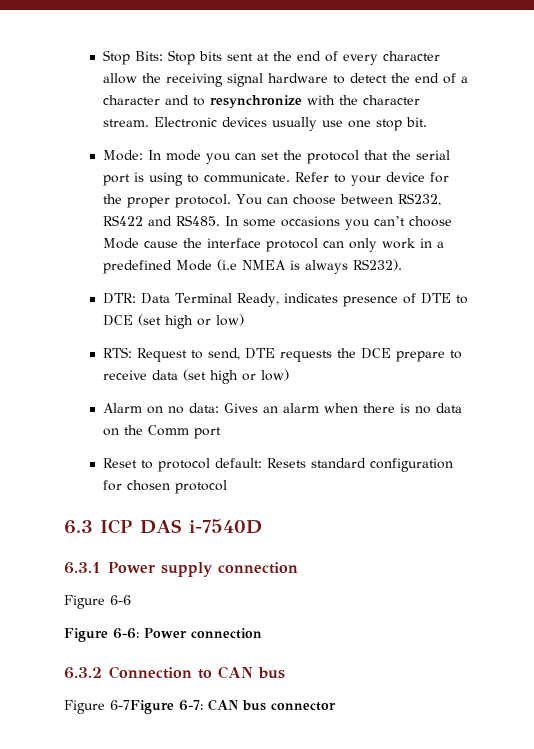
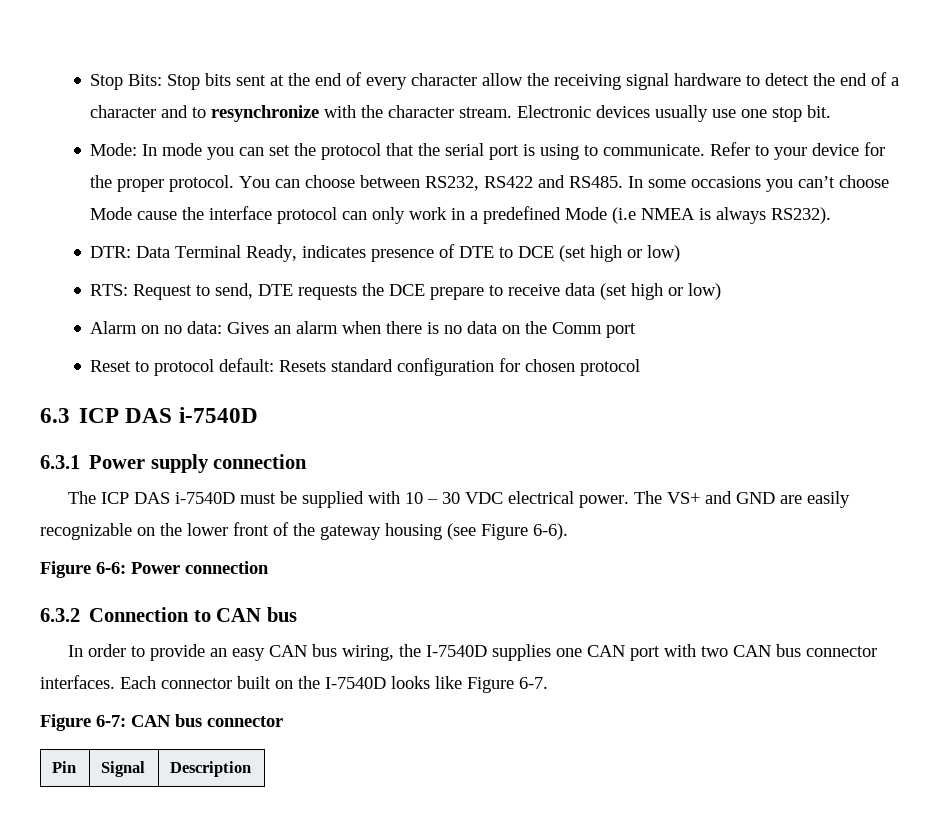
- Figure 6-6
+ The ICP DAS i-7540D must be supplied with 10 – 30 VDC electrical power. The VS+ and GND are easily recognizable on the lower front of the gateway housing (see Figure 6-6).
- Figure 6-7Figure 6-7: CAN bus connector
+ In order to provide an easy CAN bus wiring, the I-7540D supplies one CAN port with two CAN bus connector interfaces. Each connector built on the I-7540D looks like Figure 6-7.
+ Figure 6-7: CAN bus connector
+ Pin | Signal | Description

